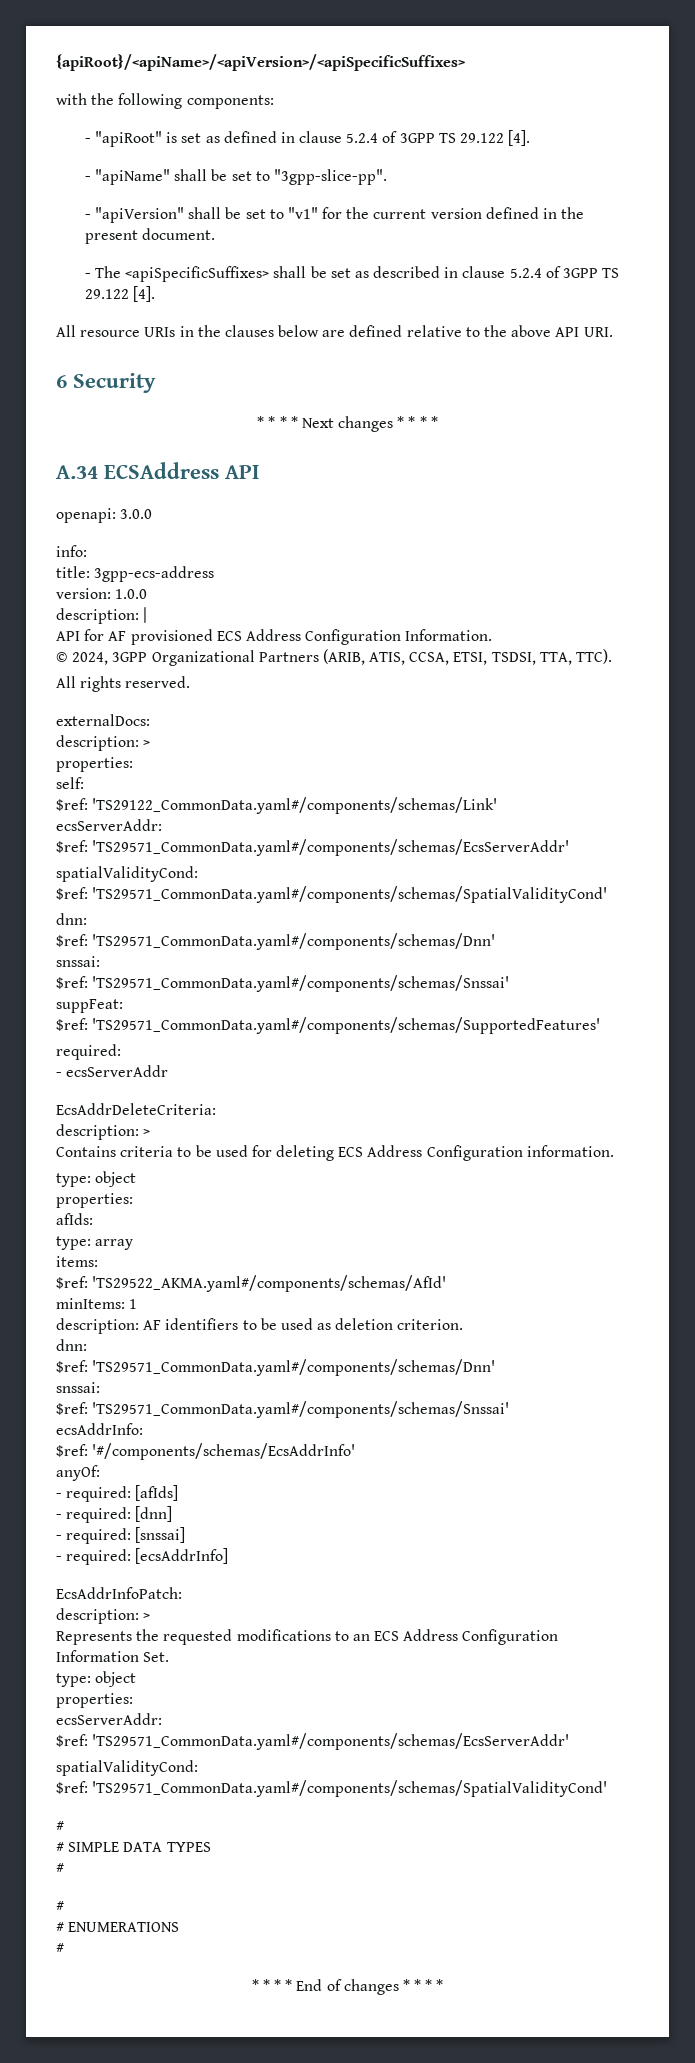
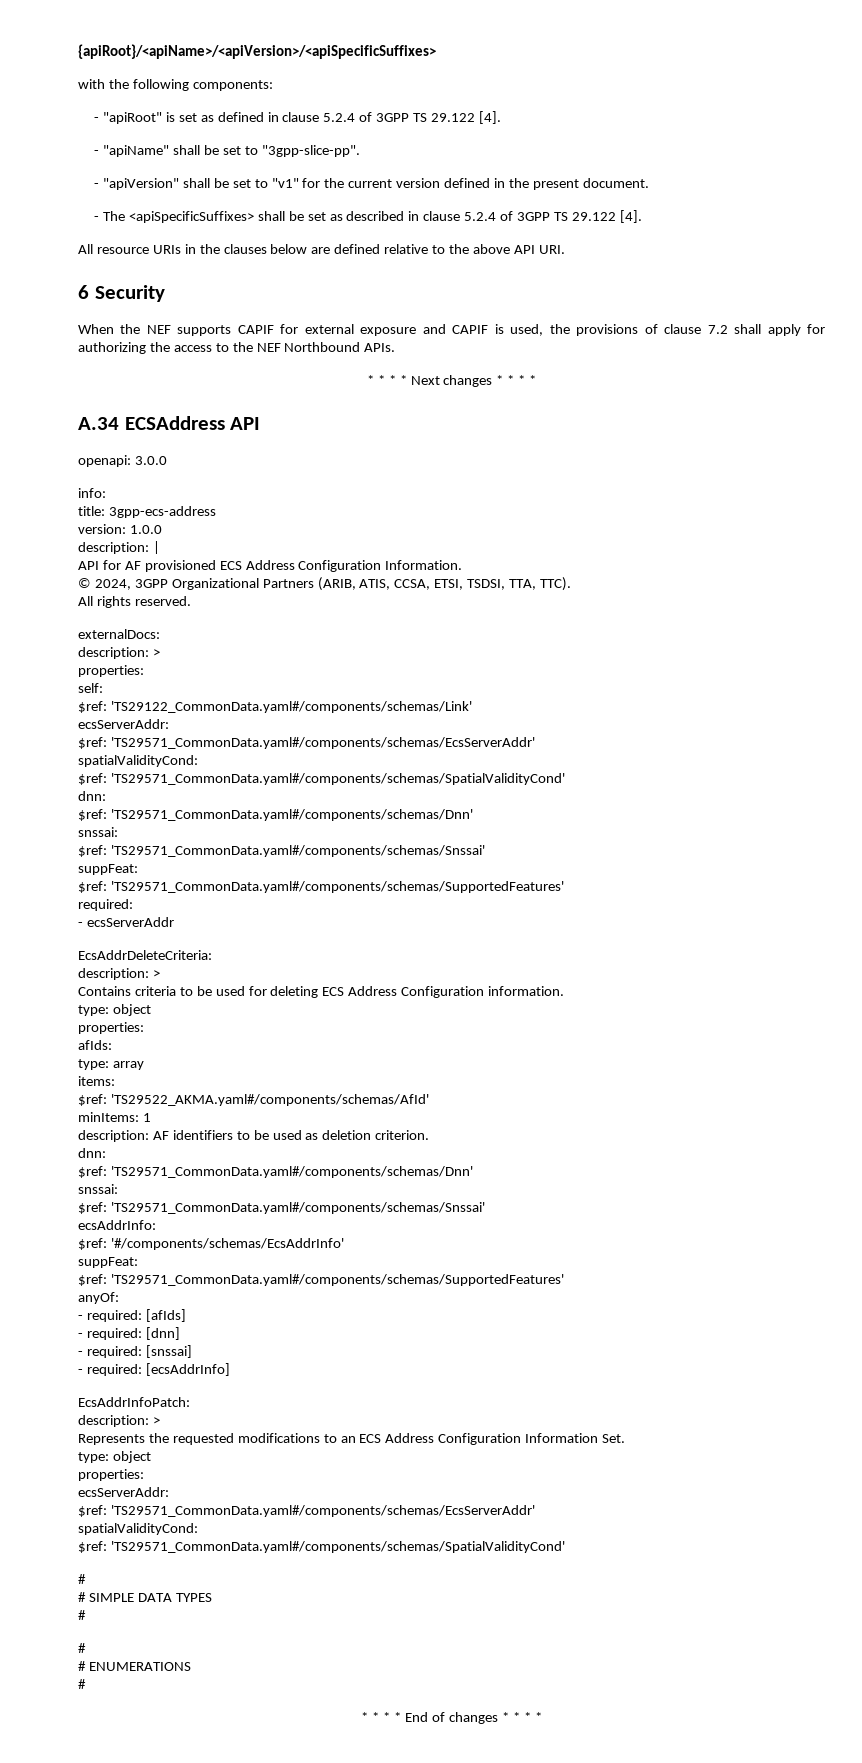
+ When the NEF supports CAPIF for external exposure and CAPIF is used, the provisions of clause 7.2 shall apply for authorizing the access to the NEF Northbound APIs.
  $ref: '#/components/schemas/EcsAddrInfo'
+ suppFeat:
+ $ref: 'TS29571_CommonData.yaml#/components/schemas/SupportedFeatures'

